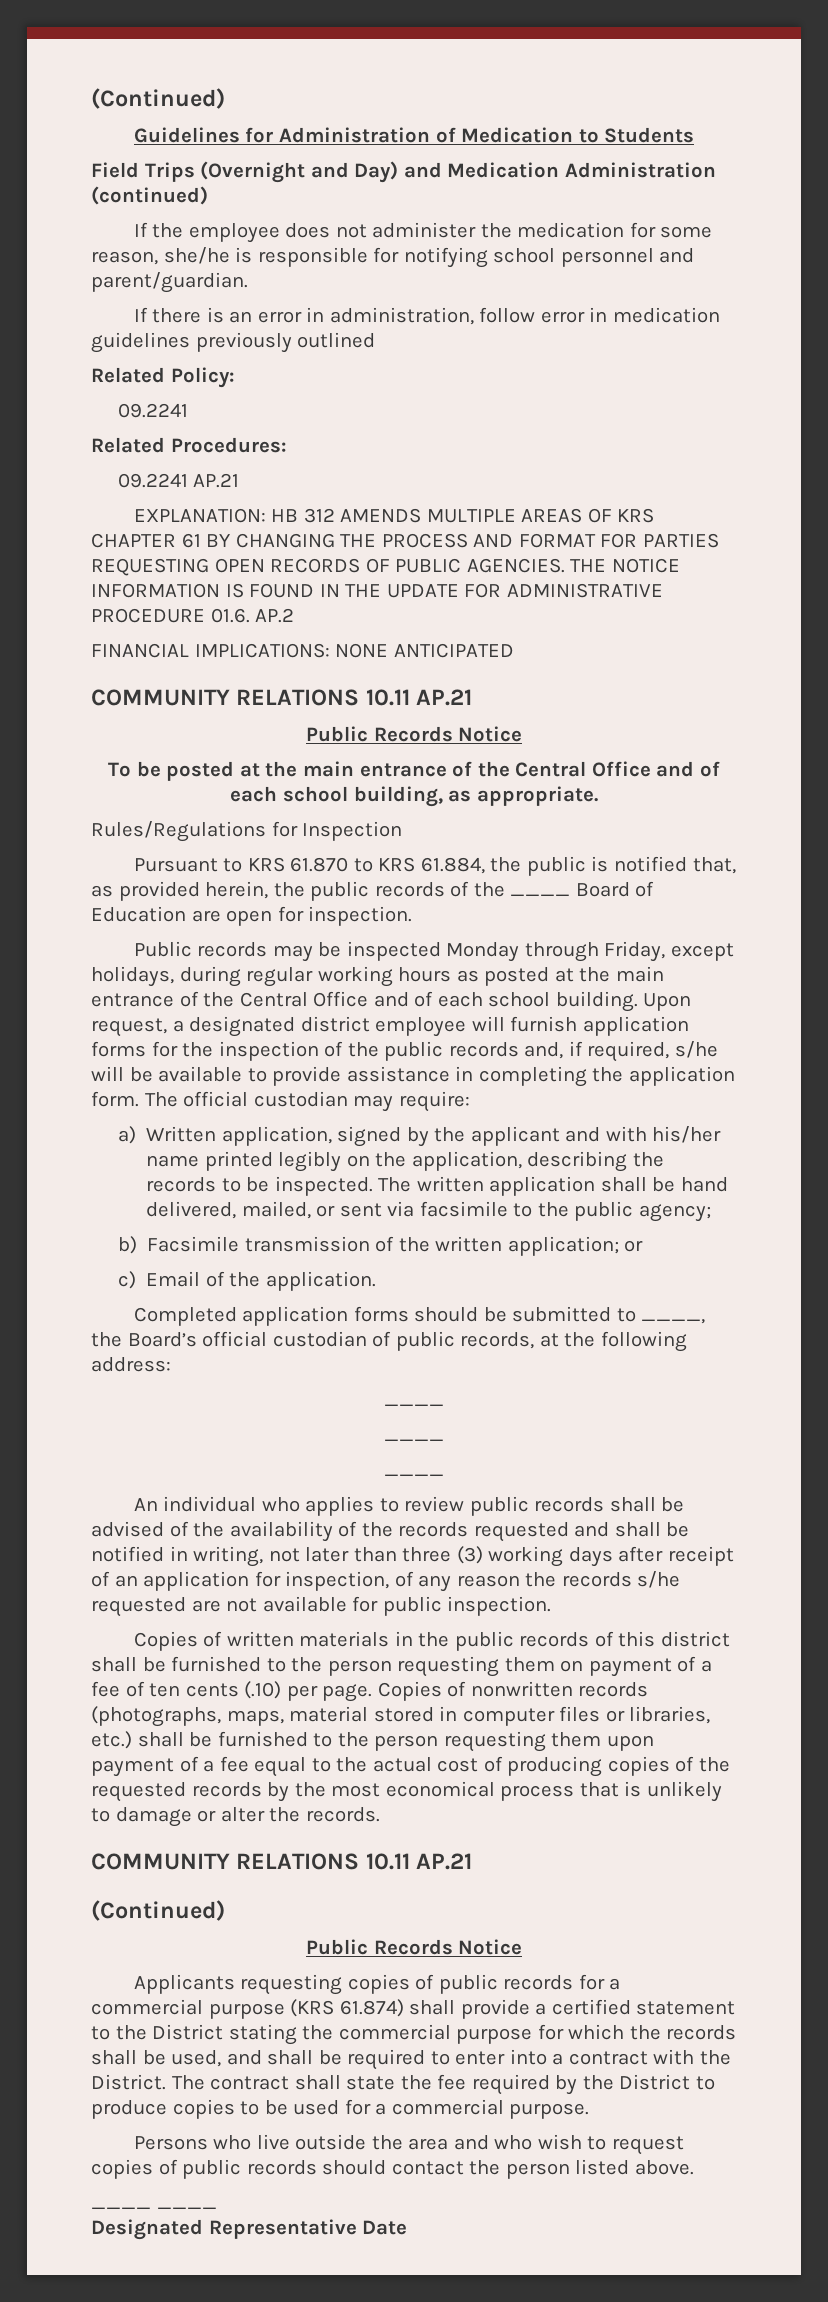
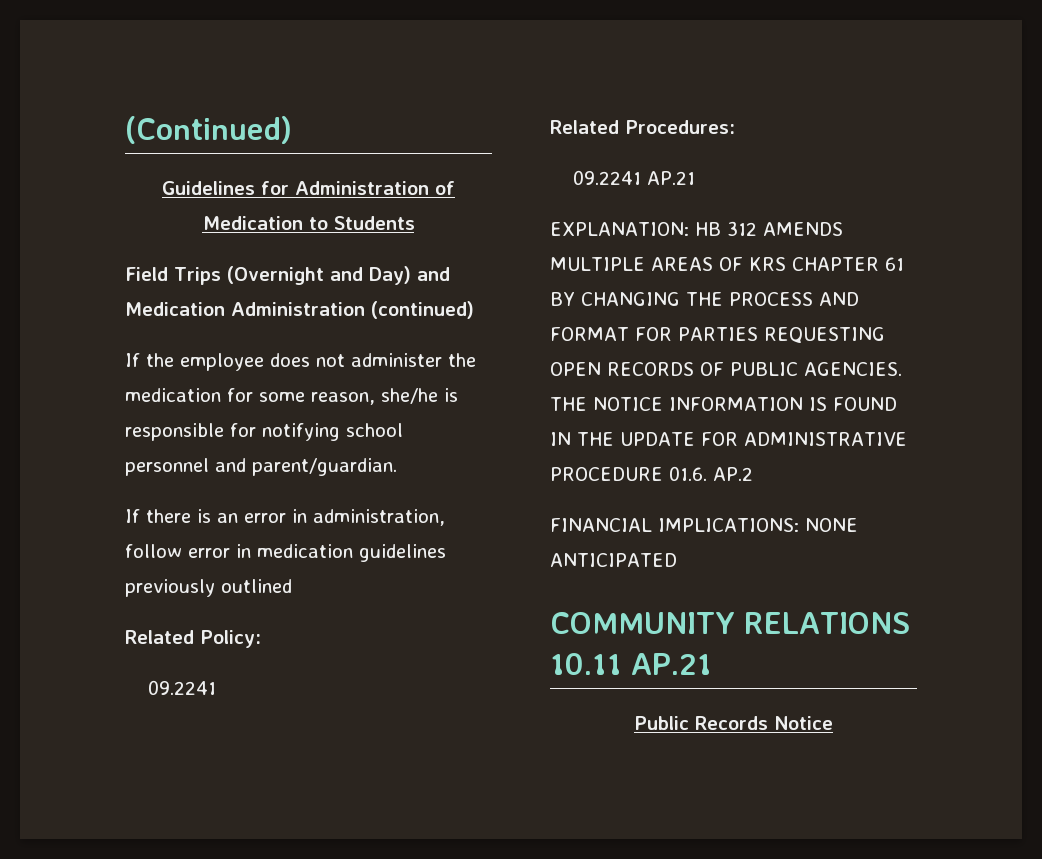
- To be posted at the main entrance of the Central Office and of each school building, as appropriate.
- Rules/Regulations for Inspection
- Pursuant to KRS 61.870 to KRS 61.884, the public is notified that, as provided herein, the public records of the ____ Board of Education are open for inspection.
- Public records may be inspected Monday through Friday, except holidays, during regular working hours as posted at the main entrance of the Central Office and of each school building. Upon request, a designated district employee will furnish application forms for the inspection of the public records and, if required, s/he will be available to provide assistance in completing the application form. The official custodian may require:
- a) Written application, signed by the applicant and with his/her name printed legibly on the application, describing the records to be inspected. The written application shall be hand delivered, mailed, or sent via facsimile to the public agency;
- b) Facsimile transmission of the written application; or
- c) Email of the application.
- Completed application forms should be submitted to ____, the Board’s official custodian of public records, at the following address:
- ____
- ____
- ____
- An individual who applies to review public records shall be advised of the availability of the records requested and shall be notified in writing, not later than three (3) working days after receipt of an application for inspection, of any reason the records s/he requested are not available for public inspection.
- Copies of written materials in the public records of this district shall be furnished to the person requesting them on payment of a fee of ten cents (.10) per page. Copies of nonwritten records (photographs, maps, material stored in computer files or libraries, etc.) shall be furnished to the person requesting them upon payment of a fee equal to the actual cost of producing copies of the requested records by the most economical process that is unlikely to damage or alter the records.
- COMMUNITY RELATIONS 10.11 AP.21
- (Continued)
- Public Records Notice
- Applicants requesting copies of public records for a commercial purpose (KRS 61.874) shall provide a certified statement to the District stating the commercial purpose for which the records shall be used, and shall be required to enter into a contract with the District. The contract shall state the fee required by the District to produce copies to be used for a commercial purpose.
- Persons who live outside the area and who wish to request copies of public records should contact the person listed above.
- ____ ____
- Designated Representative Date

